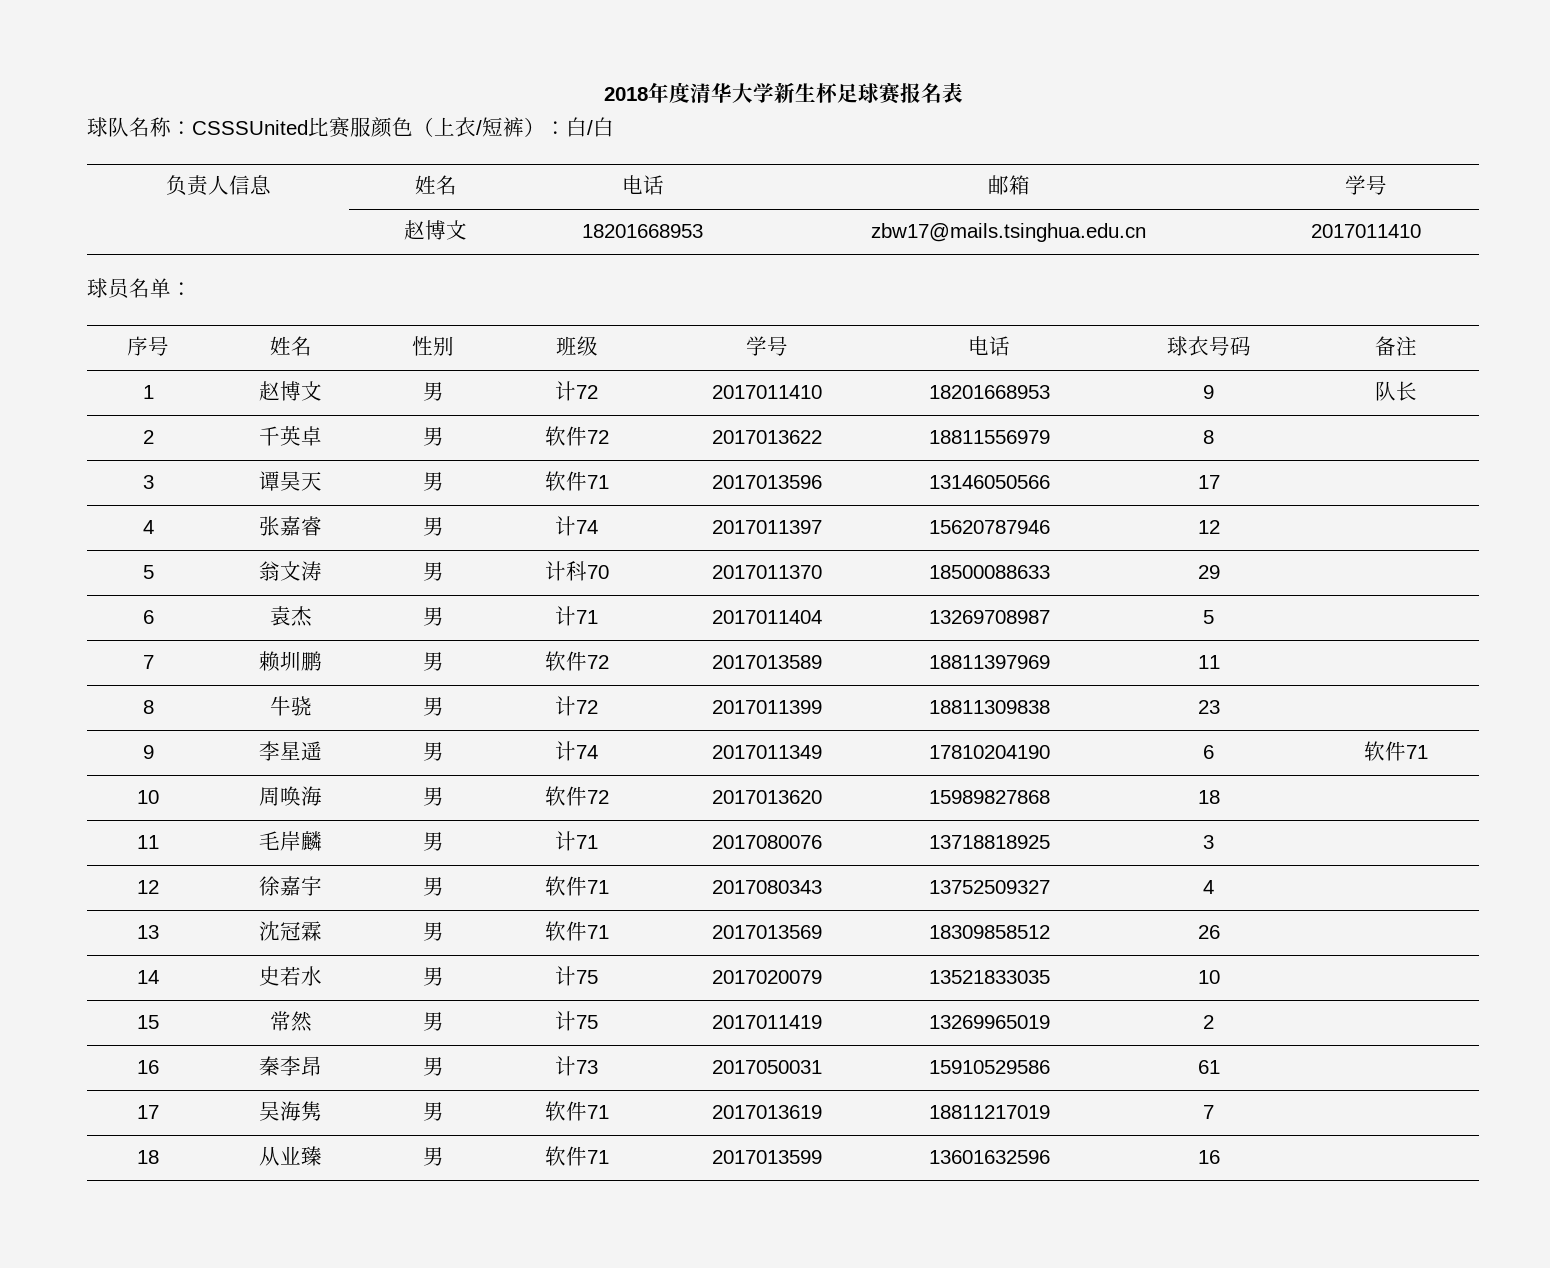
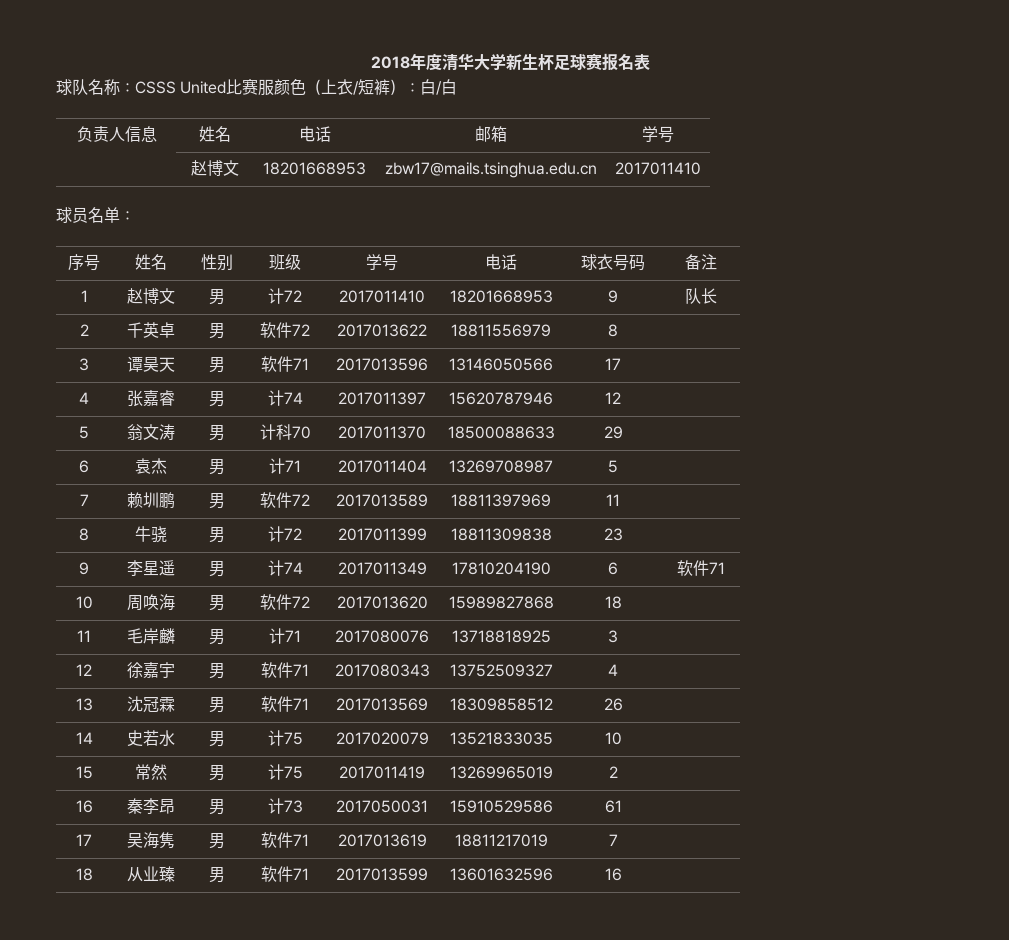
- 球队名称：CSSSUnited比赛服颜色（上衣/短裤）：白/白
+ 球队名称：CSSS United比赛服颜色（上衣/短裤）：白/白

